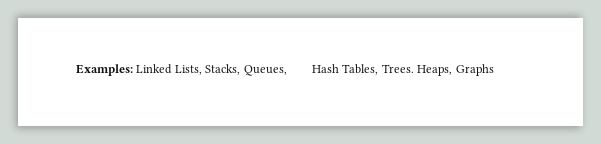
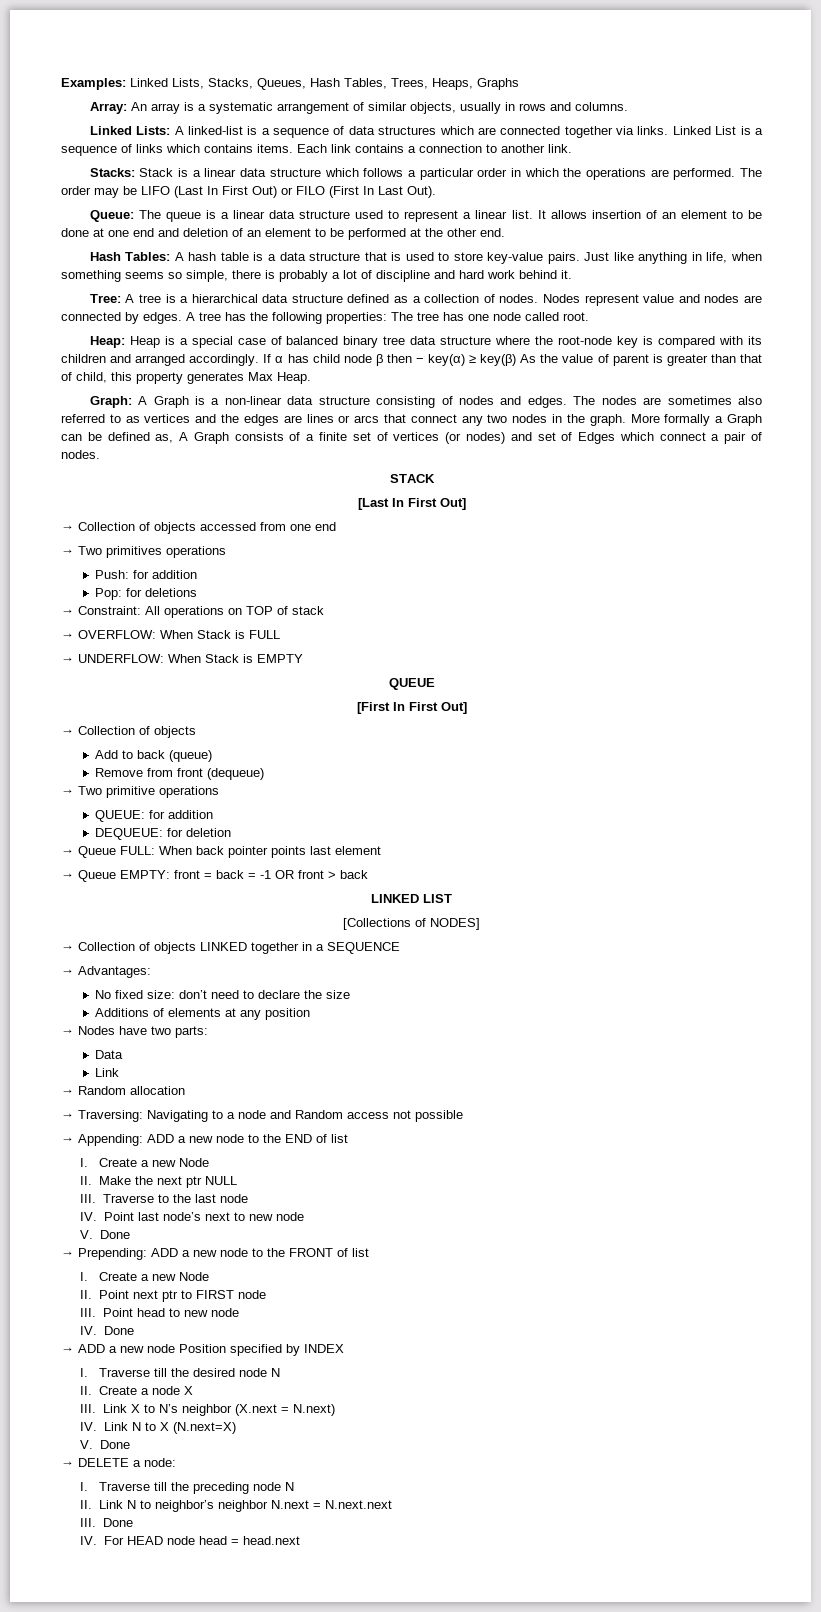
- Examples: Linked Lists, Stacks, Queues, Hash Tables, Trees. Heaps, Graphs
+ Examples: Linked Lists, Stacks, Queues, Hash Tables, Trees, Heaps, Graphs
+ Array: An array is a systematic arrangement of similar objects, usually in rows and columns.
+ Linked Lists: A linked-list is a sequence of data structures which are connected together via links. Linked List is a sequence of links which contains items. Each link contains a connection to another link.
+ Stacks: Stack is a linear data structure which follows a particular order in which the operations are performed. The order may be LIFO (Last In First Out) or FILO (First In Last Out).
+ Queue: The queue is a linear data structure used to represent a linear list. It allows insertion of an element to be done at one end and deletion of an element to be performed at the other end.
+ Hash Tables: A hash table is a data structure that is used to store key-value pairs. Just like anything in life, when something seems so simple, there is probably a lot of discipline and hard work behind it.
+ Tree: A tree is a hierarchical data structure defined as a collection of nodes. Nodes represent value and nodes are connected by edges. A tree has the following properties: The tree has one node called root.
+ Heap: Heap is a special case of balanced binary tree data structure where the root-node key is compared with its children and arranged accordingly. If α has child node β then − key(α) ≥ key(β) As the value of parent is greater than that of child, this property generates Max Heap.
+ Graph: A Graph is a non-linear data structure consisting of nodes and edges. The nodes are sometimes also referred to as vertices and the edges are lines or arcs that connect any two nodes in the graph. More formally a Graph can be defined as, A Graph consists of a finite set of vertices (or nodes) and set of Edges which connect a pair of nodes.
+ STACK
+ [Last In First Out]
+ → Collection of objects accessed from one end
+ → Two primitives operations
+ Push: for addition
+ Pop: for deletions
+ → Constraint: All operations on TOP of stack
+ → OVERFLOW: When Stack is FULL
+ → UNDERFLOW: When Stack is EMPTY
+ QUEUE
+ [First In First Out]
+ → Collection of objects
+ Add to back (queue)
+ Remove from front (dequeue)
+ → Two primitive operations
+ QUEUE: for addition
+ DEQUEUE: for deletion
+ → Queue FULL: When back pointer points last element
+ → Queue EMPTY: front = back = -1 OR front > back
+ LINKED LIST
+ [Collections of NODES]
+ → Collection of objects LINKED together in a SEQUENCE
+ → Advantages:
+ No fixed size: don’t need to declare the size
+ Additions of elements at any position
+ → Nodes have two parts:
+ Data
+ Link
+ → Random allocation
+ → Traversing: Navigating to a node and Random access not possible
+ → Appending: ADD a new node to the END of list
+ I. Create a new Node
+ II. Make the next ptr NULL
+ III. Traverse to the last node
+ IV. Point last node’s next to new node
+ V. Done
+ → Prepending: ADD a new node to the FRONT of list
+ I. Create a new Node
+ II. Point next ptr to FIRST node
+ III. Point head to new node
+ IV. Done
+ → ADD a new node Position specified by INDEX
+ I. Traverse till the desired node N
+ II. Create a node X
+ III. Link X to N’s neighbor (X.next = N.next)
+ IV. Link N to X (N.next=X)
+ V. Done
+ → DELETE a node:
+ I. Traverse till the preceding node N
+ II. Link N to neighbor’s neighbor N.next = N.next.next
+ III. Done
+ IV. For HEAD node head = head.next

